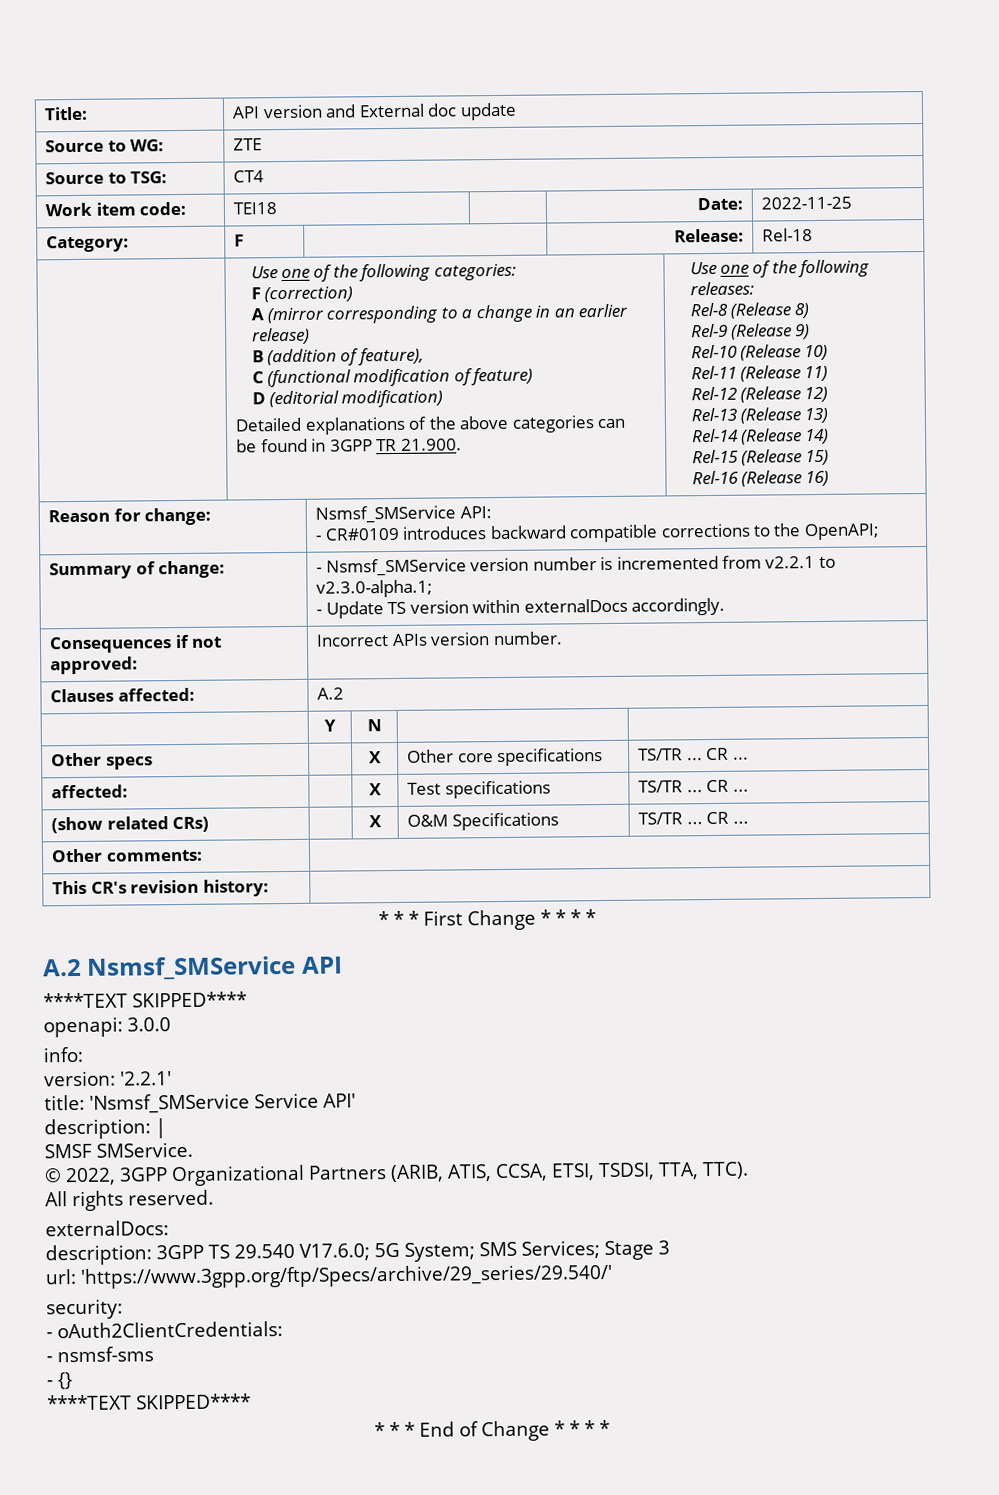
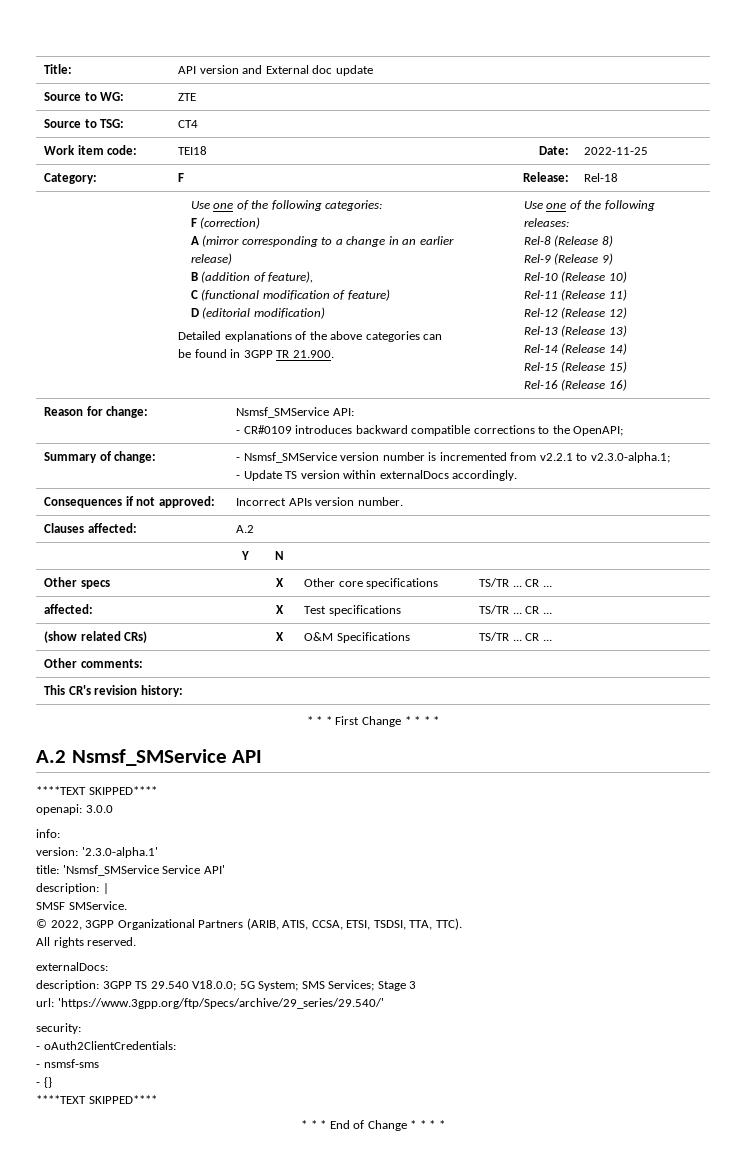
- version: '2.2.1'
+ version: '2.3.0-alpha.1'
- description: 3GPP TS 29.540 V17.6.0; 5G System; SMS Services; Stage 3
+ description: 3GPP TS 29.540 V18.0.0; 5G System; SMS Services; Stage 3

